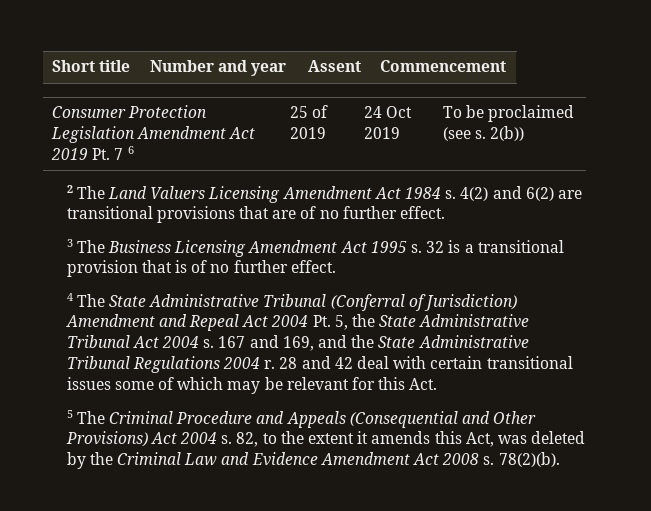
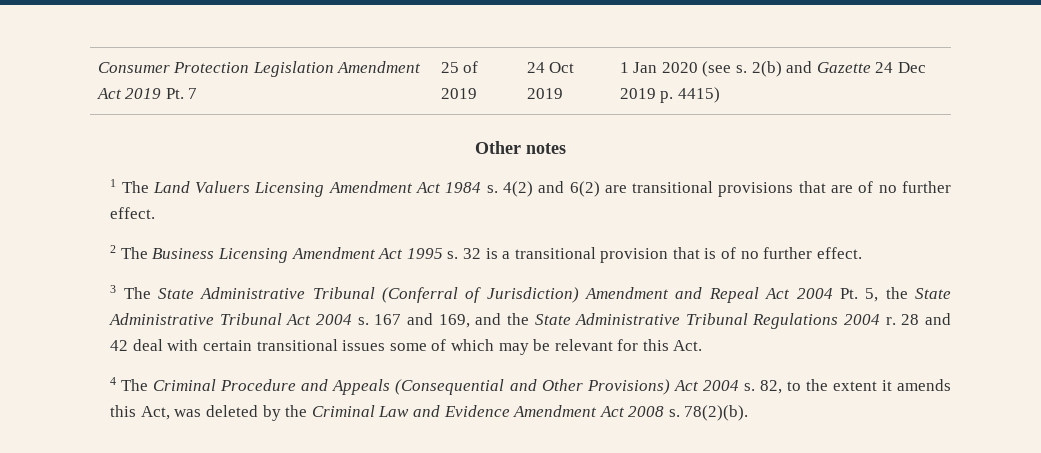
- Short title | Number and year | Assent | Commencement
- Consumer Protection Legislation Amendment Act 2019 Pt. 7 6 | 25 of 2019 | 24 Oct 2019 | To be proclaimed (see s. 2(b))
- 2 The Land Valuers Licensing Amendment Act 1984 s.
+ Consumer Protection Legislation Amendment Act 2019 Pt. 7 | 25 of 2019 | 24 Oct 2019 | 1 Jan 2020 (see s. 2(b) and Gazette 24 Dec 2019 p. 4415)
+ Other notes
+ 1 The Land Valuers Licensing Amendment Act 1984 s.
- 3 The Business Licensing Amendment Act 1995 s.
+ 2 The Business Licensing Amendment Act 1995 s.
- 4 The State Administrative Tribunal (Conferral of Jurisdiction) Amendment and Repeal Act 2004 Pt. 5, the State Administrative Tribunal Act 2004 s.
+ 3 The State Administrative Tribunal (Conferral of Jurisdiction) Amendment and Repeal Act 2004 Pt. 5, the State Administrative Tribunal Act 2004 s.
- 5 The Criminal Procedure and Appeals (Consequential and Other Provisions) Act 2004 s.
+ 4 The Criminal Procedure and Appeals (Consequential and Other Provisions) Act 2004 s.

